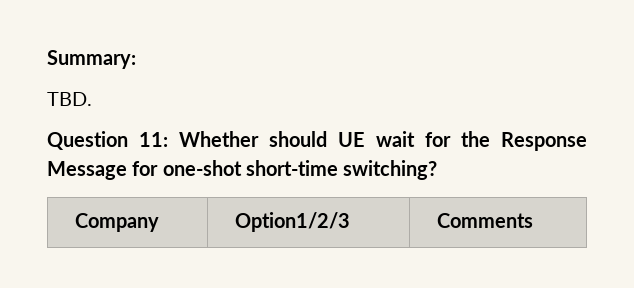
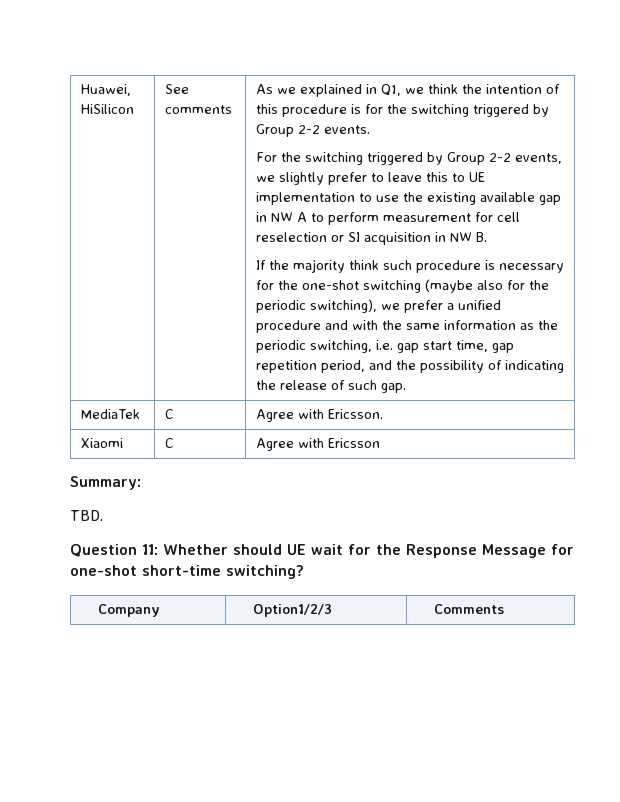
+ Huawei, HiSilicon | See comments | As we explained in Q1, we think the intention of this procedure is for the switching triggered by Group 2-2 events.
+ For the switching triggered by Group 2-2 events, we slightly prefer to leave this to UE implementation to use the existing available gap in NW A to perform measurement for cell reselection or SI acquisition in NW B.
+ If the majority think such procedure is necessary for the one-shot switching (maybe also for the periodic switching), we prefer a unified procedure and with the same information as the periodic switching, i.e. gap start time, gap repetition period, and the possibility of indicating the release of such gap.
+ MediaTek | C | Agree with Ericsson.
+ Xiaomi | C | Agree with Ericsson

